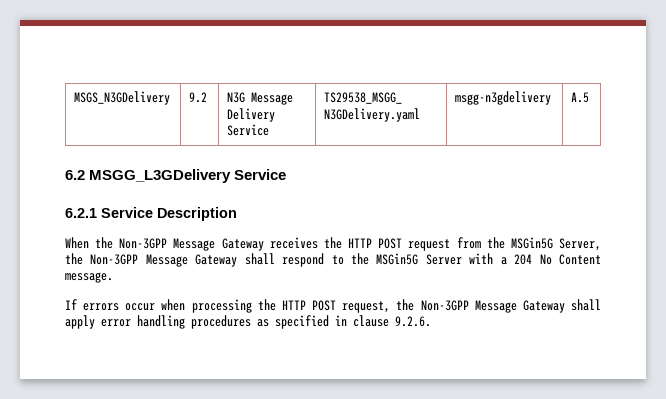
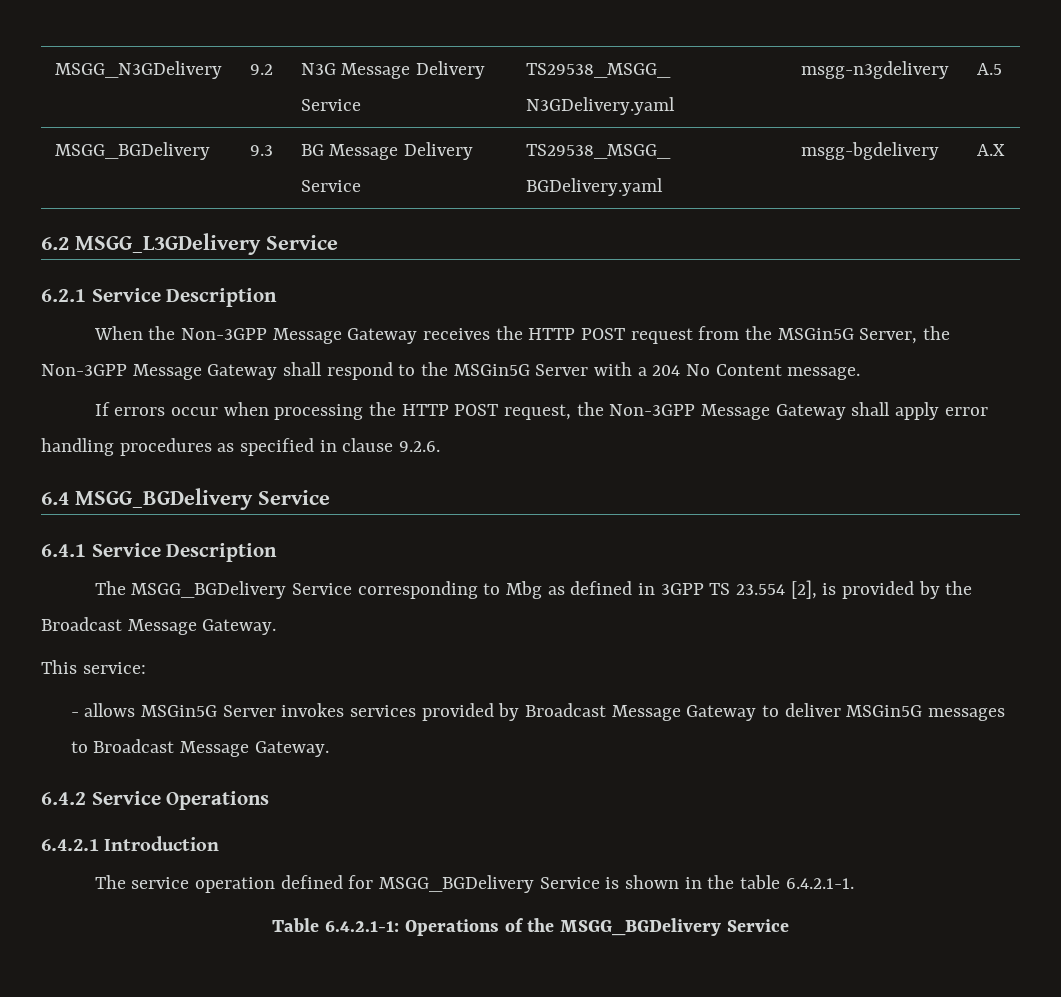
- MSGS_N3GDelivery | 9.2 | N3G Message Delivery Service | TS29538_MSGG_ N3GDelivery.yaml | msgg-n3gdelivery | A.5
+ MSGG_N3GDelivery | 9.2 | N3G Message Delivery Service | TS29538_MSGG_ N3GDelivery.yaml | msgg-n3gdelivery | A.5
+ MSGG_BGDelivery | 9.3 | BG Message Delivery Service | TS29538_MSGG_ BGDelivery.yaml | msgg-bgdelivery | A.X
+ 6.4 MSGG_BGDelivery Service
+ 6.4.1 Service Description
+ The MSGG_BGDelivery Service corresponding to Mbg as defined in 3GPP TS 23.554 [2], is provided by the Broadcast Message Gateway.
+ This service:
+ - allows MSGin5G Server invokes services provided by Broadcast Message Gateway to deliver MSGin5G messages to Broadcast Message Gateway.
+ 6.4.2 Service Operations
+ 6.4.2.1 Introduction
+ The service operation defined for MSGG_BGDelivery Service is shown in the table 6.4.2.1-1.
+ Table 6.4.2.1-1: Operations of the MSGG_BGDelivery Service

